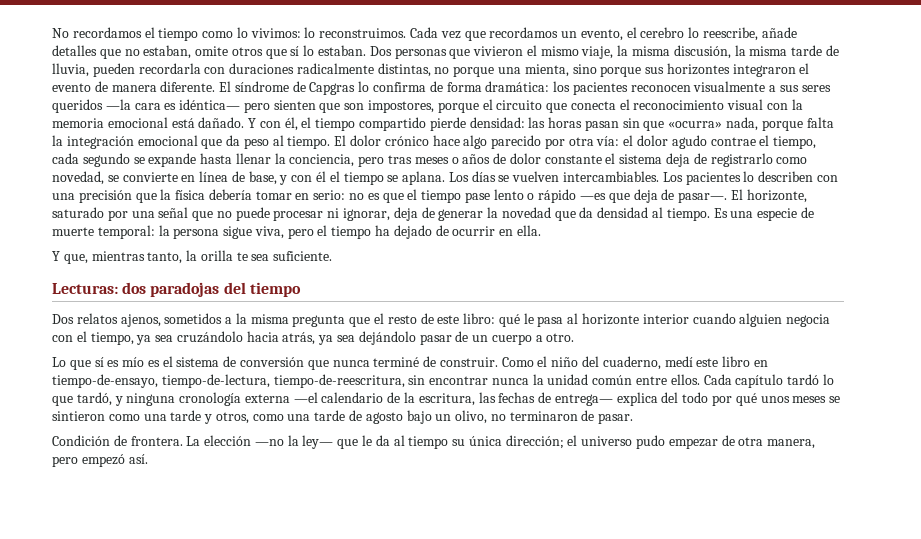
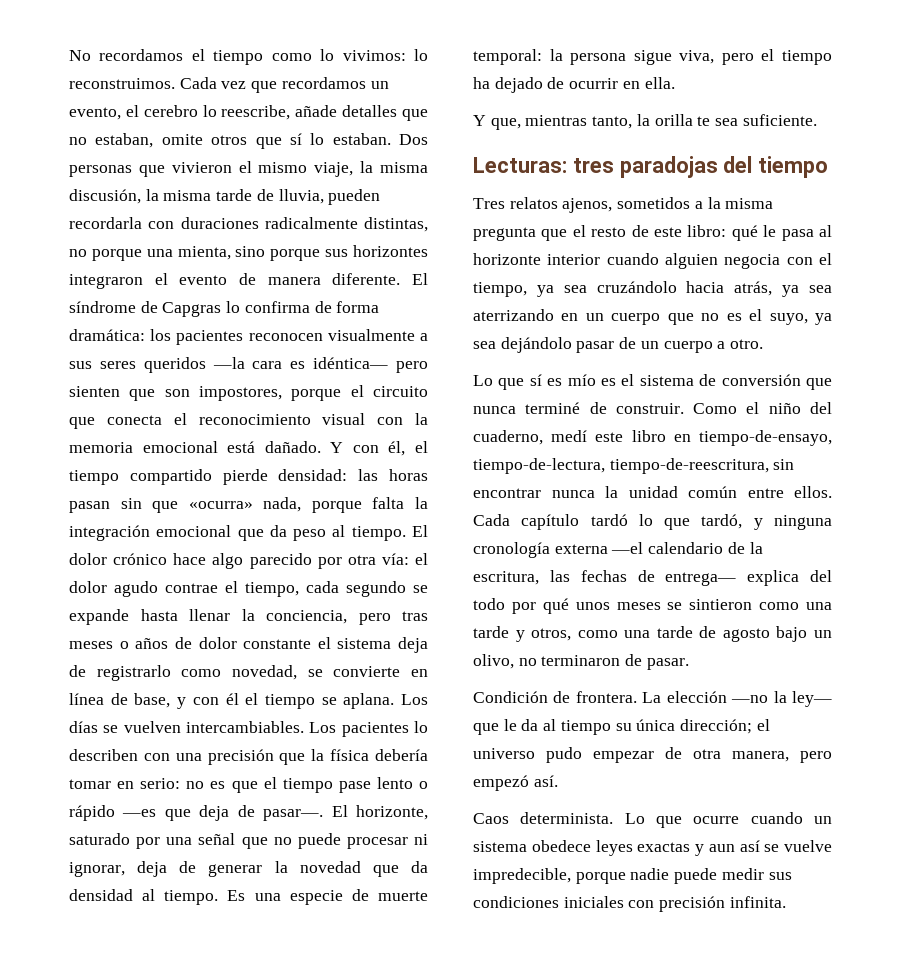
- Lecturas: dos paradojas del tiempo
+ Lecturas: tres paradojas del tiempo
- Dos relatos ajenos, sometidos a la misma pregunta que el resto de este libro: qué le pasa al horizonte interior cuando alguien negocia con el tiempo, ya sea cruzándolo hacia atrás, ya sea dejándolo pasar de un cuerpo a otro.
+ Tres relatos ajenos, sometidos a la misma pregunta que el resto de este libro: qué le pasa al horizonte interior cuando alguien negocia con el tiempo, ya sea cruzándolo hacia atrás, ya sea aterrizando en un cuerpo que no es el suyo, ya sea dejándolo pasar de un cuerpo a otro.
+ Caos determinista. Lo que ocurre cuando un sistema obedece leyes exactas y aun así se vuelve impredecible, porque nadie puede medir sus condiciones iniciales con precisión infinita.

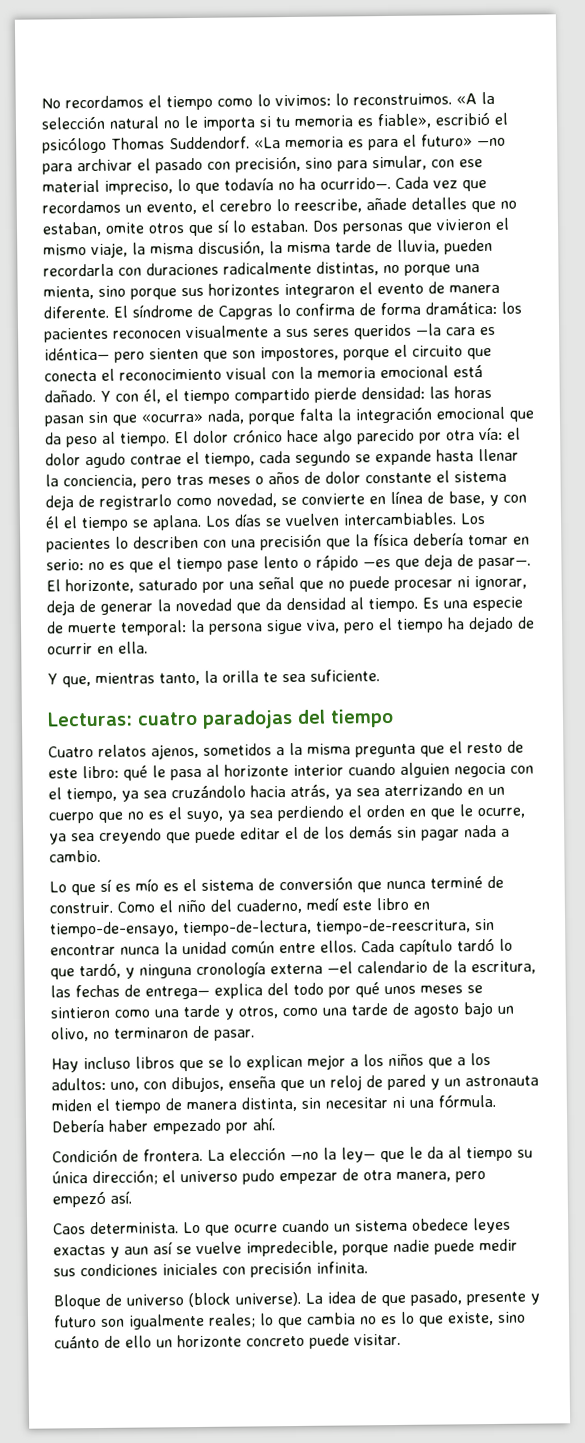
+ «A la selección natural no le importa si tu memoria es fiable», escribió el psicólogo Thomas Suddendorf. «La memoria es para el futuro» —no para archivar el pasado con precisión, sino para simular, con ese material impreciso, lo que todavía no ha ocurrido—.
- Lecturas: tres paradojas del tiempo
+ Lecturas: cuatro paradojas del tiempo
- Tres relatos ajenos, sometidos a la misma pregunta que el resto de este libro: qué le pasa al horizonte interior cuando alguien negocia con el tiempo, ya sea cruzándolo hacia atrás, ya sea aterrizando en un cuerpo que no es el suyo, ya sea dejándolo pasar de un cuerpo a otro.
+ Cuatro relatos ajenos, sometidos a la misma pregunta que el resto de este libro: qué le pasa al horizonte interior cuando alguien negocia con el tiempo, ya sea cruzándolo hacia atrás, ya sea aterrizando en un cuerpo que no es el suyo, ya sea perdiendo el orden en que le ocurre, ya sea creyendo que puede editar el de los demás sin pagar nada a cambio.
+ Hay incluso libros que se lo explican mejor a los niños que a los adultos: uno, con dibujos, enseña que un reloj de pared y un astronauta miden el tiempo de manera distinta, sin necesitar ni una fórmula. Debería haber empezado por ahí.
+ Bloque de universo (block universe). La idea de que pasado, presente y futuro son igualmente reales; lo que cambia no es lo que existe, sino cuánto de ello un horizonte concreto puede visitar.

